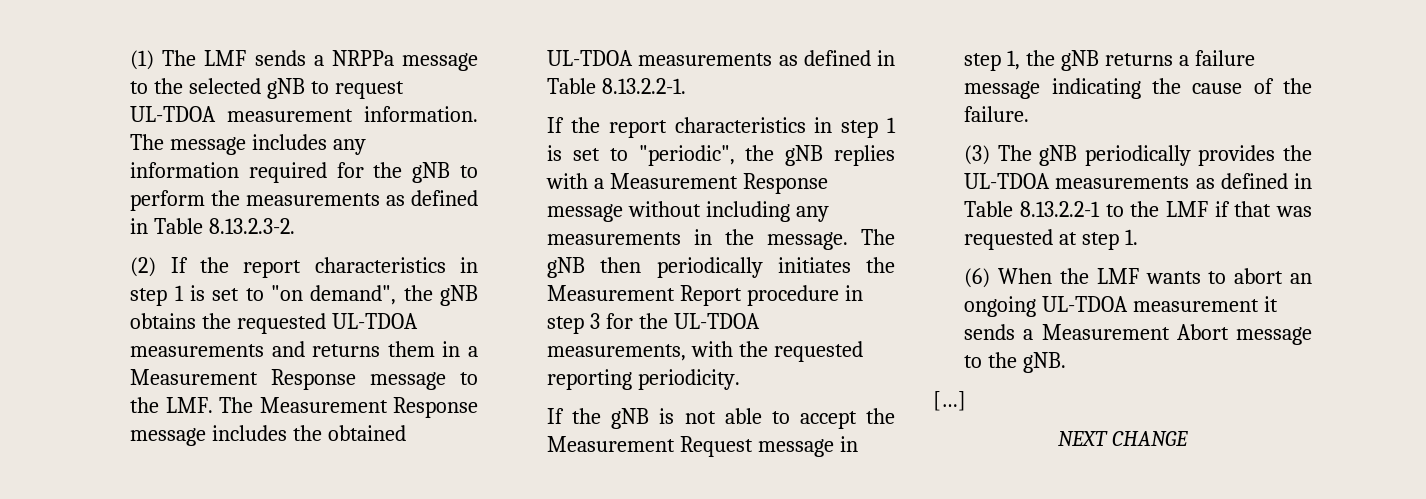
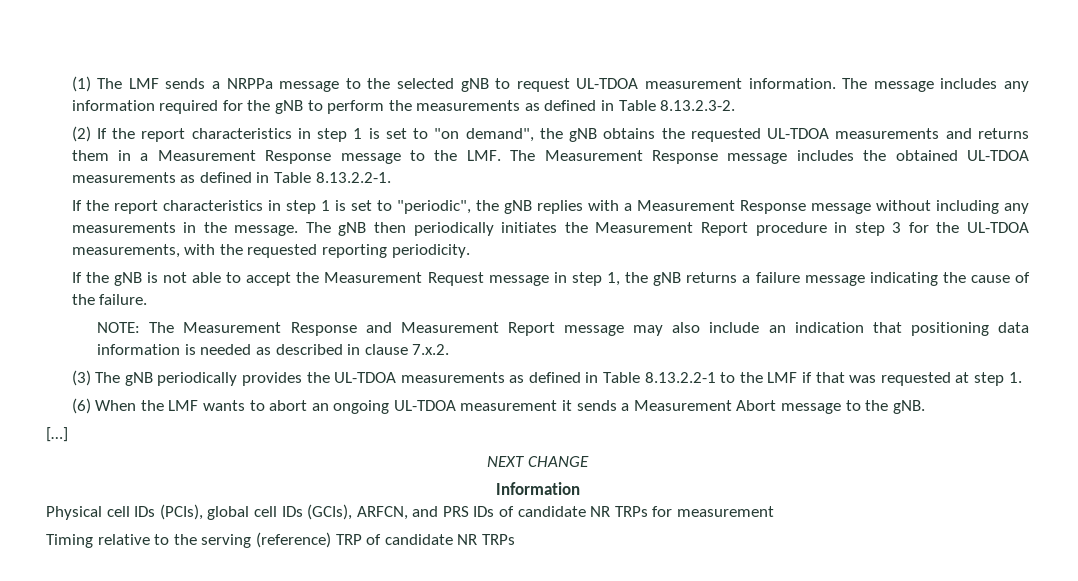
+ NOTE: The Measurement Response and Measurement Report message may also include an indication that positioning data information is needed as described in clause 7.x.2.
+ Information
+ Physical cell IDs (PCIs), global cell IDs (GCIs), ARFCN, and PRS IDs of candidate NR TRPs for measurement
+ Timing relative to the serving (reference) TRP of candidate NR TRPs

